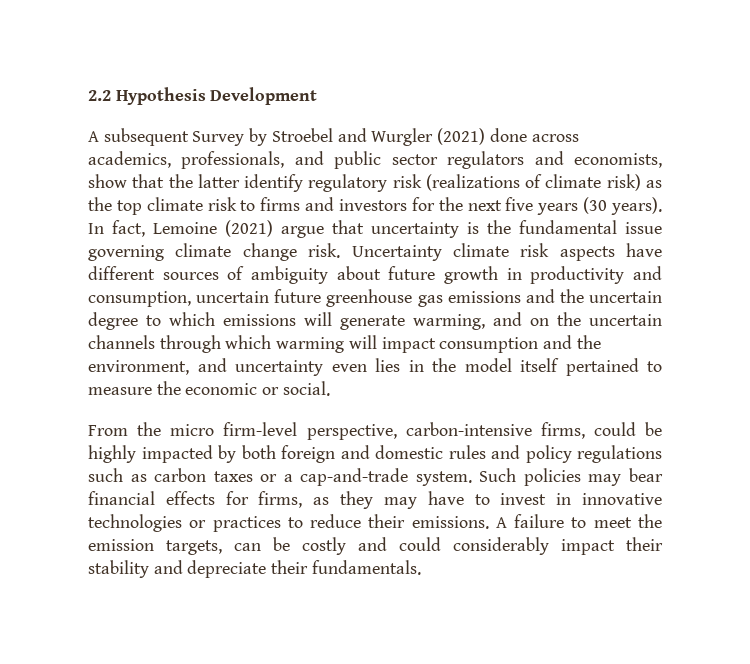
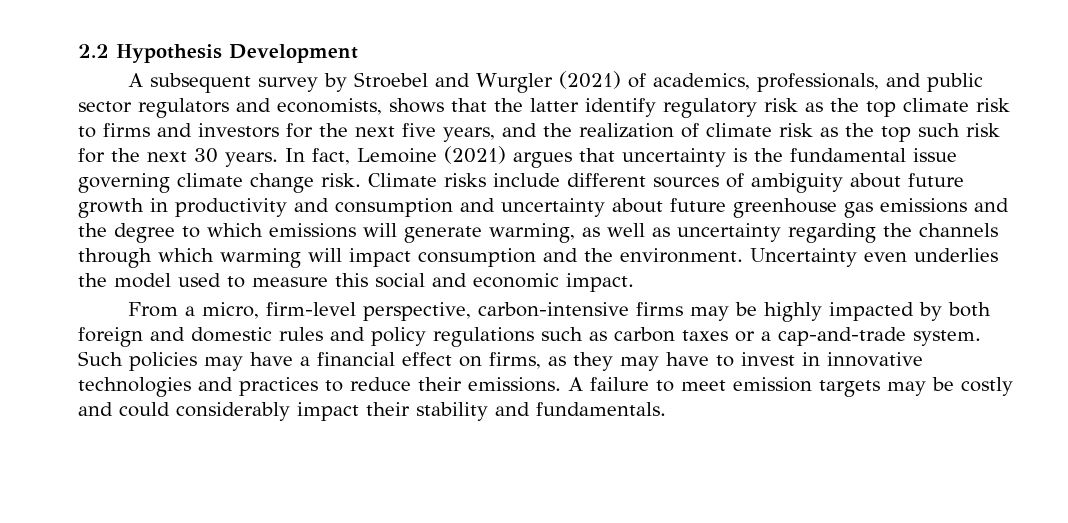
- A subsequent Survey by Stroebel and Wurgler (2021) done across academics, professionals, and public sector regulators and economists, show that the latter identify regulatory risk (realizations of climate risk) as the top climate risk to firms and investors for the next five years (30 years).
+ A subsequent survey by Stroebel and Wurgler (2021) of academics, professionals, and public sector regulators and economists, shows that the latter identify regulatory risk as the top climate risk to firms and investors for the next five years, and the realization of climate risk as the top such risk for the next 30 years.
- In fact, Lemoine (2021) argue that uncertainty is the fundamental issue governing climate change risk.
+ In fact, Lemoine (2021) argues that uncertainty is the fundamental issue governing climate change risk.
- Uncertainty climate risk aspects have different sources of ambiguity about future growth in productivity and consumption, uncertain future greenhouse gas emissions and the uncertain degree to which emissions will generate warming, and on the uncertain channels through which warming will impact consumption and the environment, and uncertainty even lies in the model itself pertained to measure the economic or social.
+ Climate risks include different sources of ambiguity about future growth in productivity and consumption and uncertainty about future greenhouse gas emissions and the degree to which emissions will generate warming, as well as uncertainty regarding the channels through which warming will impact consumption and the environment. Uncertainty even underlies the model used to measure this social and economic impact.
- From the micro firm-level perspective, carbon-intensive firms, could be highly impacted by both foreign and domestic rules and policy regulations such as carbon taxes or a cap-and-trade system.
+ From a micro, firm-level perspective, carbon-intensive firms may be highly impacted by both foreign and domestic rules and policy regulations such as carbon taxes or a cap-and-trade system.
- Such policies may bear financial effects for firms, as they may have to invest in innovative technologies or practices to reduce their emissions.
+ Such policies may have a financial effect on firms, as they may have to invest in innovative technologies and practices to reduce their emissions.
- A failure to meet the emission targets, can be costly and could considerably impact their stability and depreciate their fundamentals.
+ A failure to meet emission targets may be costly and could considerably impact their stability and fundamentals.

